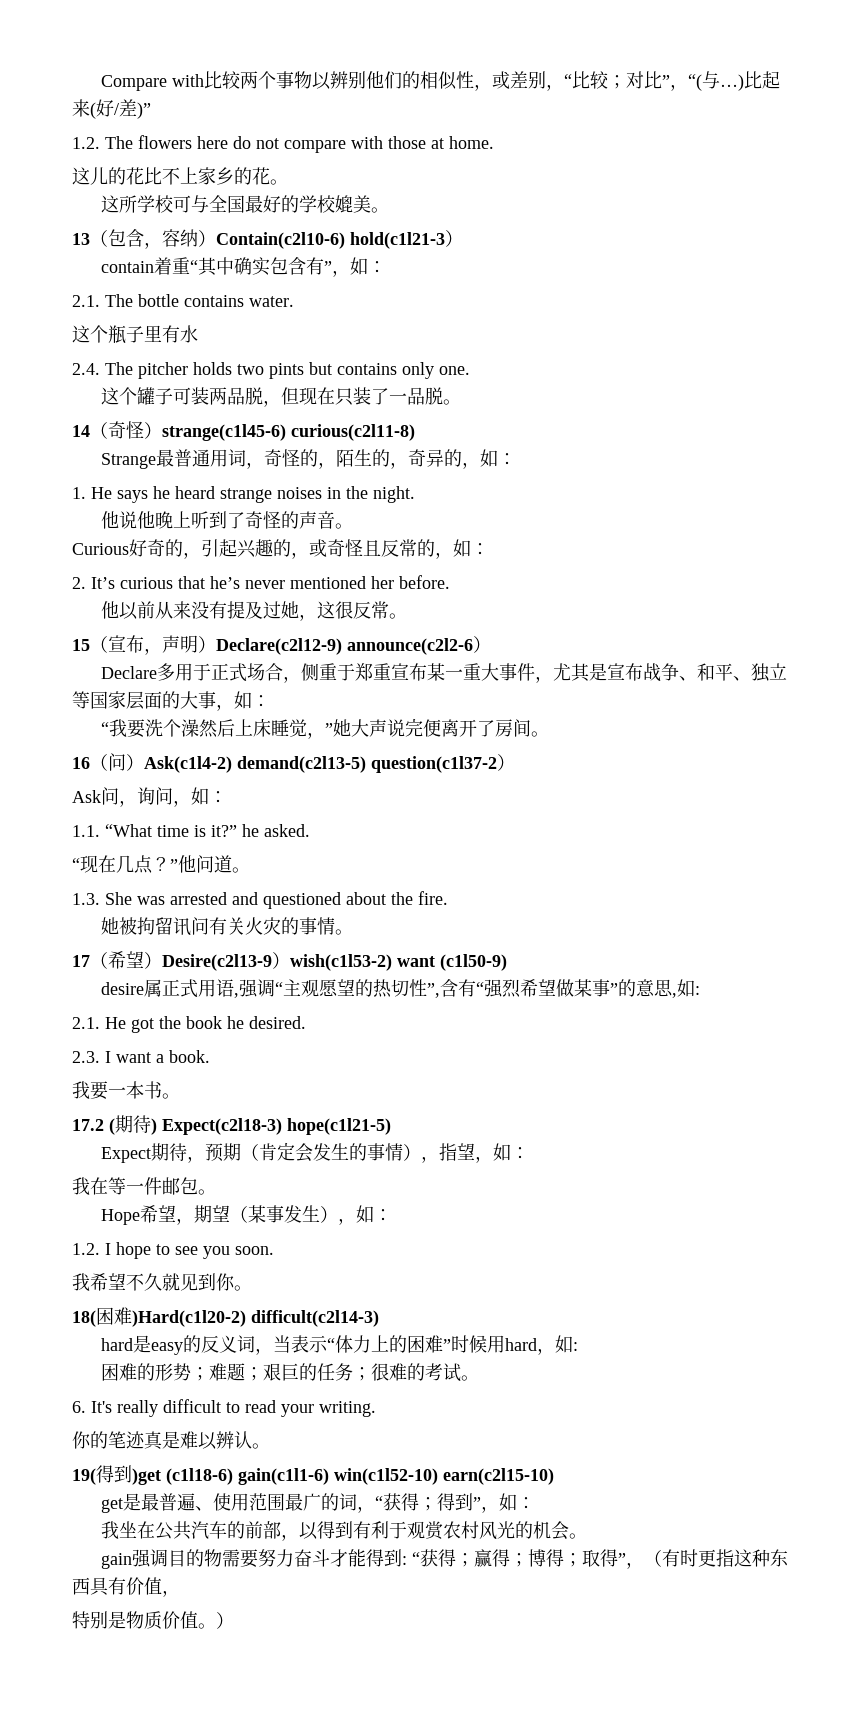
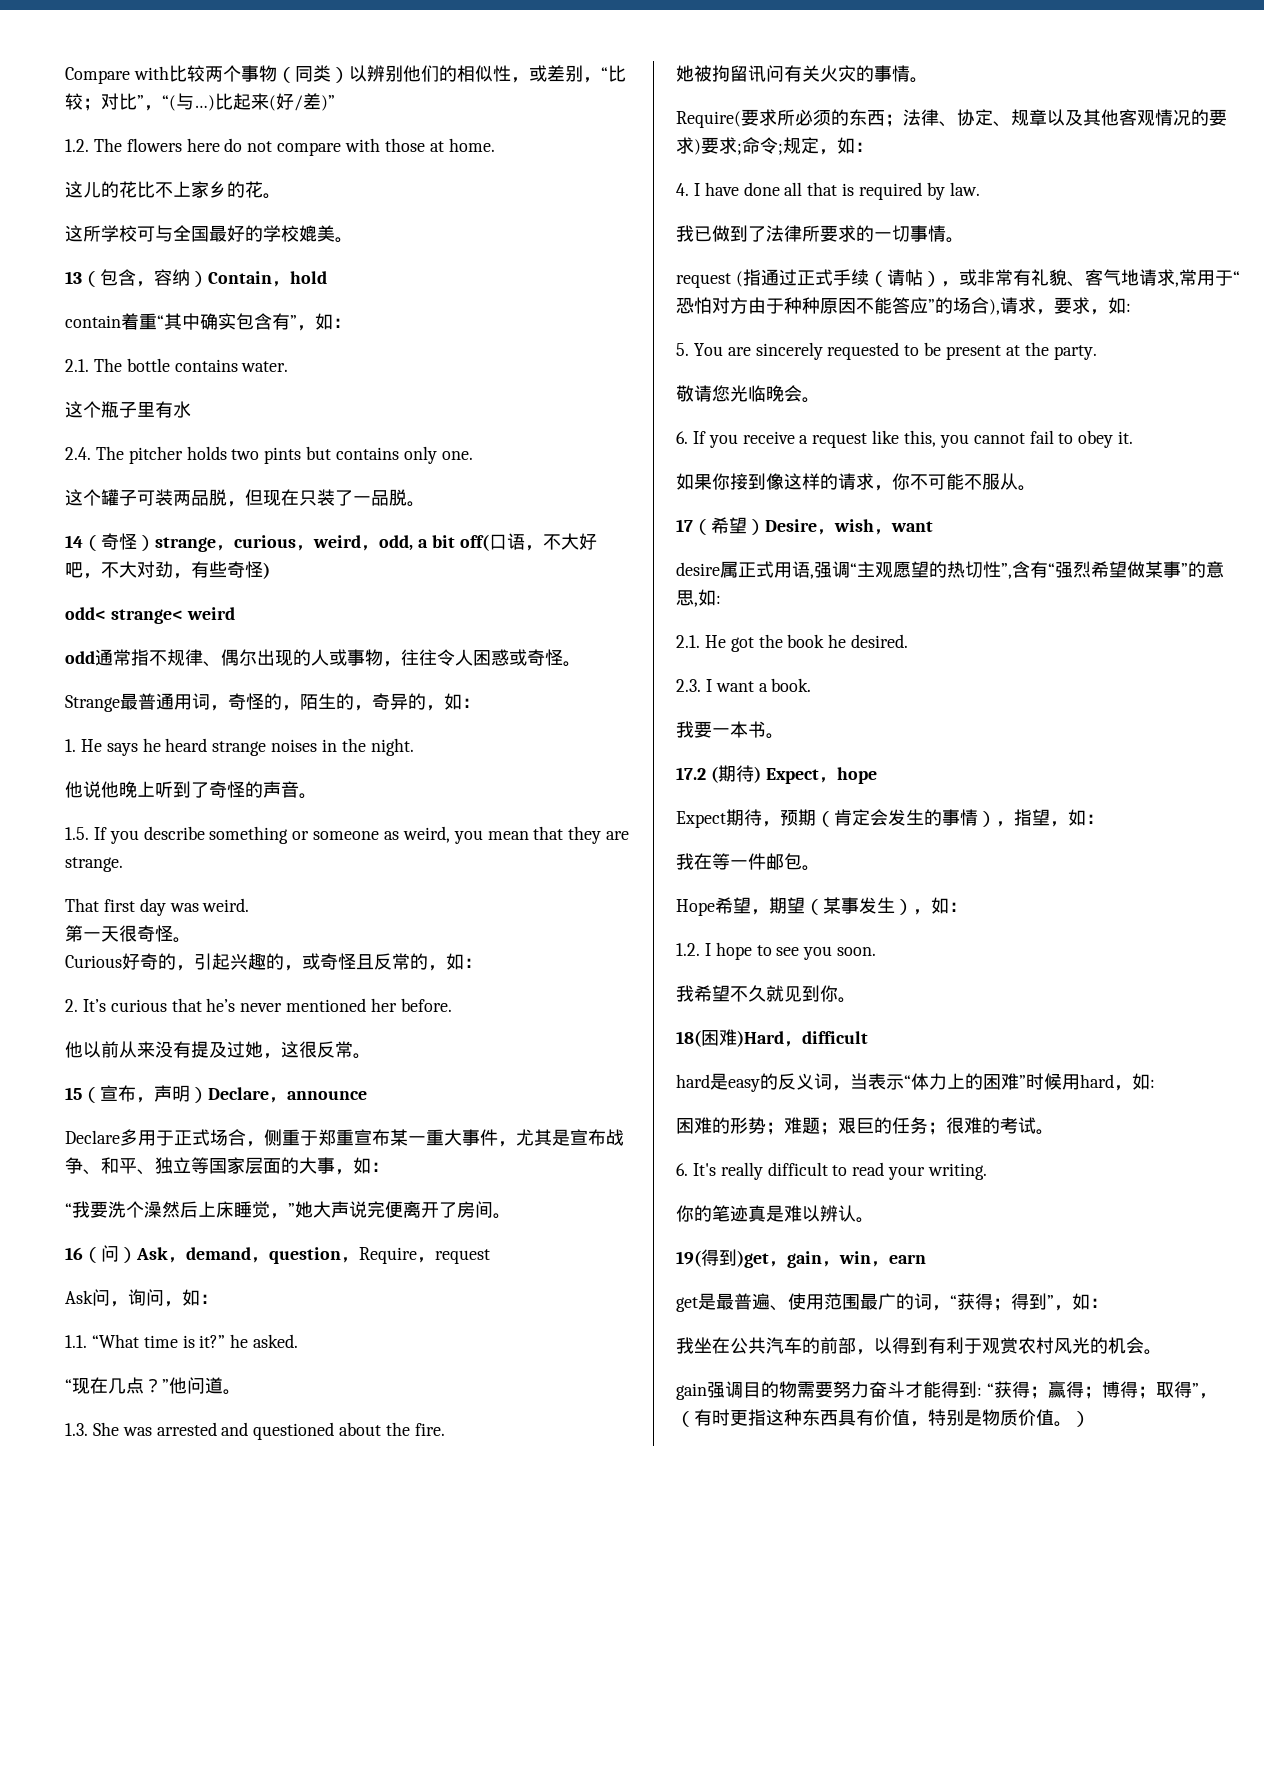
- Compare with比较两个事物以辨别他们的相似性，或差别，“比较；对比”，“(与…)
+ Compare with比较两个事物（同类）以辨别他们的相似性，或差别，“比较；对比”，“(与…)
- 13（包含，容纳）Contain(c2l10-6) hold(c1l21-3）
+ 13（包含，容纳）Contain，hold
- 14（奇怪）strange(c1l45-6) curious(c2l11-8)
+ 14（奇怪）strange，curious，weird，odd, a bit off(口语，不大好吧，不大对劲，有些奇怪)
+ odd< strange< weird
+ odd通常指不规律、偶尔出现的人或事物，往往令人困惑或奇怪。
+ 1.5. If you describe something or someone as weird, you mean that they are strange.
+ That first day was weird.
+ 第一天很奇怪。
- 15（宣布，声明）Declare(c2l12-9) announce(c2l2-6）
+ 15（宣布，声明）Declare，announce
- 16（问）Ask(c1l4-2) demand(c2l13-5) question(c1l37-2）
+ 16（问）Ask，demand，question，Require，request
+ Require(要求所必须的东西；法律、协定、规章以及其他客观情况的要求)要求;命令;规定，如：
+ 4. I have done all that is required by law.
+ 我已做到了法律所要求的一切事情。
+ request (指通过正式手续（请帖），或非常有礼貌、客气地请求,常用于“恐怕对方由于种种原因不能答应”的场合),请求，要求，如:
+ 5. You are sincerely requested to be present at the party.
+ 敬请您光临晚会。
+ 6. If you receive a request like this, you cannot fail to obey it.
+ 如果你接到像这样的请求，你不可能不服从。
- 17（希望）Desire(c2l13-9）wish(c1l53-2) want (c1l50-9)
+ 17（希望）Desire，wish，want
- 17.2 (期待) Expect(c2l18-3) hope(c1l21-5)
+ 17.2 (期待) Expect，hope
- 18(困难)Hard(c1l20-2) difficult(c2l14-3)
+ 18(困难)Hard，difficult
- 19(得到)get (c1l18-6) gain(c1l1-6) win(c1l52-10) earn(c2l15-10)
+ 19(得到)get，gain，win，earn
- gain强调目的物需要努力奋斗才能得到: “获得；赢得；博得；取得”，（有时更指这种东西具有价值，
- 特别是物质价值。）
+ gain强调目的物需要努力奋斗才能得到: “获得；赢得；博得；取得”，（有时更指这种东西具有价值，特别是物质价值。）

